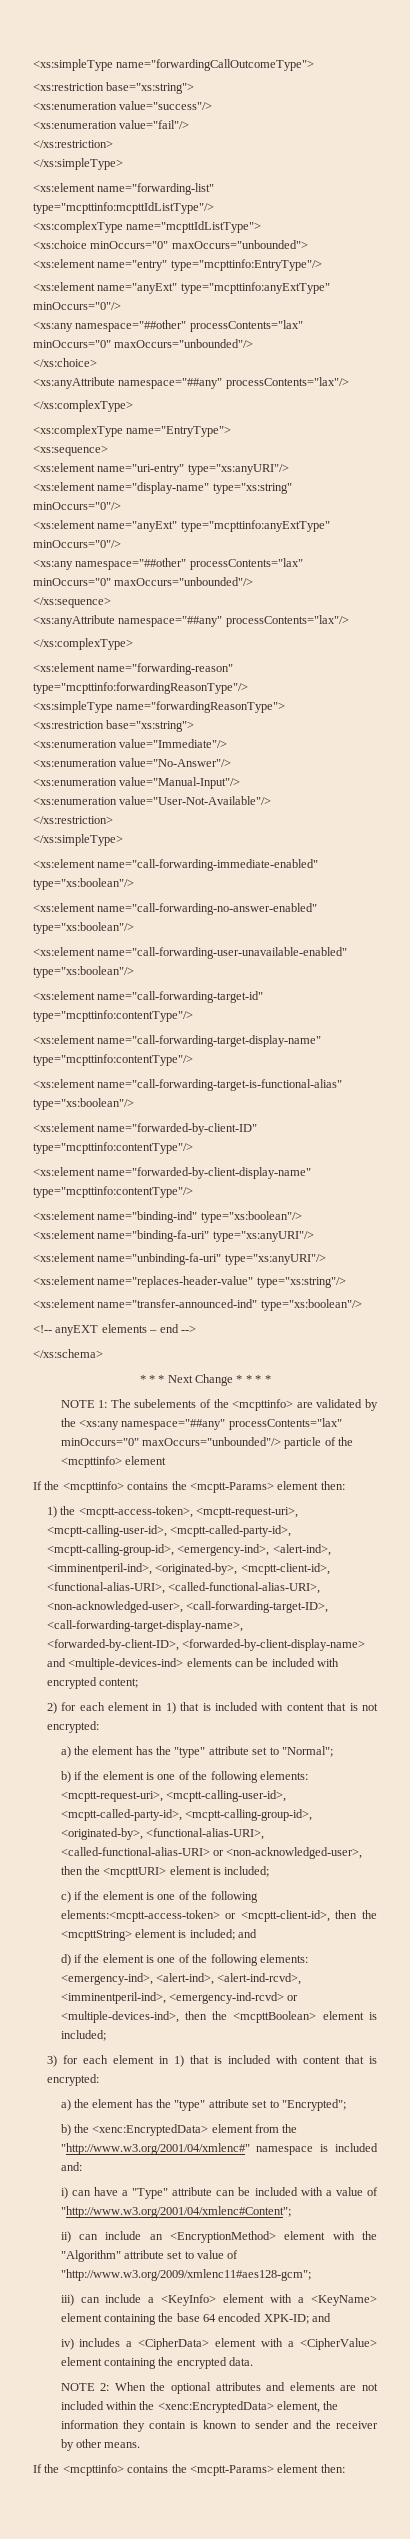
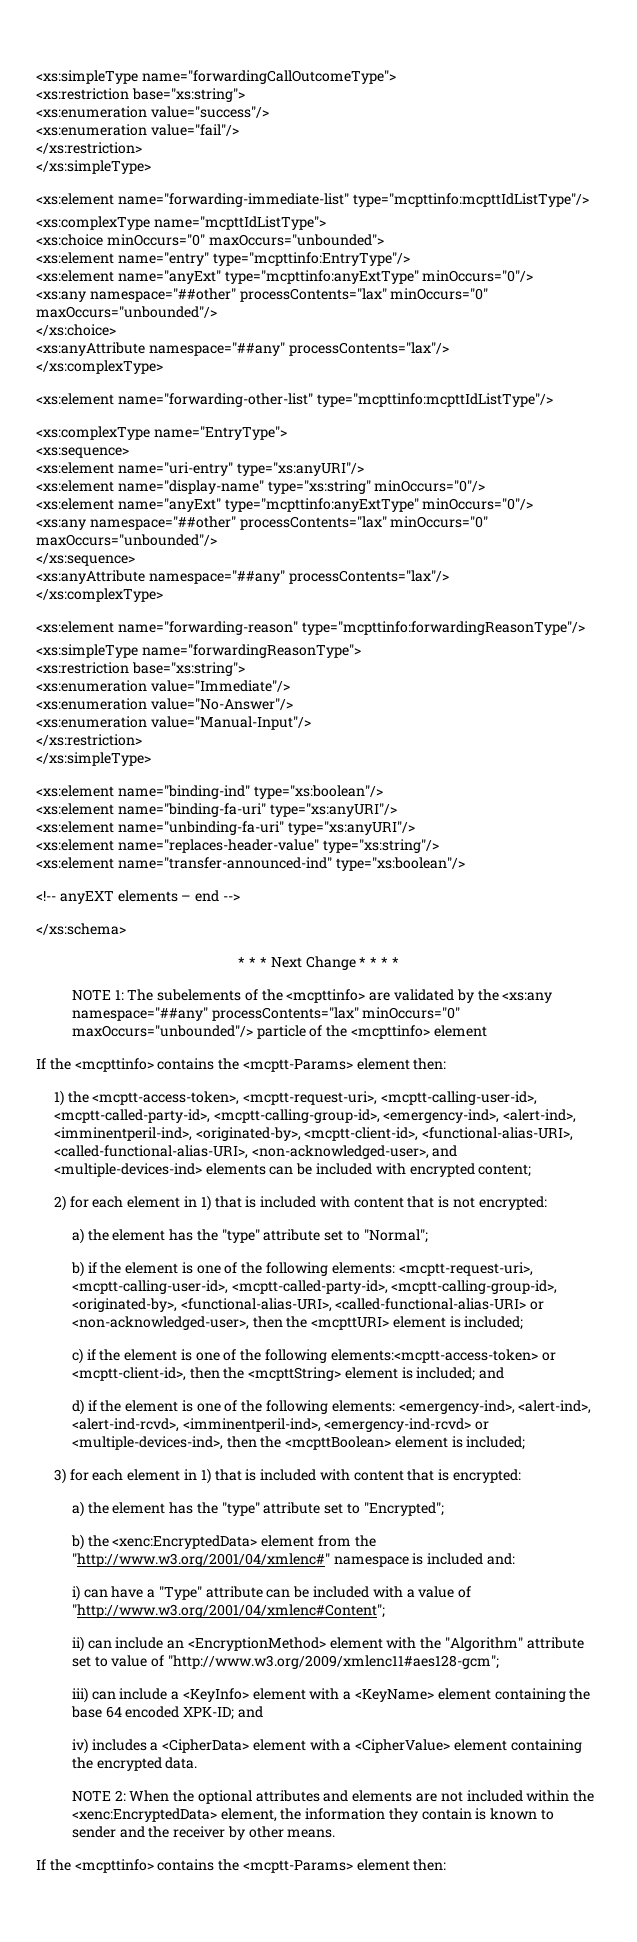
- <xs:element name="forwarding-list" type="mcpttinfo:mcpttIdListType"/>
+ <xs:element name="forwarding-immediate-list" type="mcpttinfo:mcpttIdListType"/>
+ <xs:element name="forwarding-other-list" type="mcpttinfo:mcpttIdListType"/>
  <xs:enumeration value="Manual-Input"/>
- <xs:enumeration value="User-Not-Available"/>
  </xs:restriction>
  </xs:simpleType>
- <xs:element name="call-forwarding-immediate-enabled" type="xs:boolean"/>
- <xs:element name="call-forwarding-no-answer-enabled" type="xs:boolean"/>
- <xs:element name="call-forwarding-user-unavailable-enabled" type="xs:boolean"/>
- <xs:element name="call-forwarding-target-id" type="mcpttinfo:contentType"/>
- <xs:element name="call-forwarding-target-display-name" type="mcpttinfo:contentType"/>
- <xs:element name="call-forwarding-target-is-functional-alias" type="xs:boolean"/>
- <xs:element name="forwarded-by-client-ID" type="mcpttinfo:contentType"/>
- <xs:element name="forwarded-by-client-display-name" type="mcpttinfo:contentType"/>
- 1) the <mcptt-access-token>, <mcptt-request-uri>, <mcptt-calling-user-id>, <mcptt-called-party-id>, <mcptt-calling-group-id>, <emergency-ind>, <alert-ind>, <imminentperil-ind>, <originated-by>, <mcptt-client-id>, <functional-alias-URI>, <called-functional-alias-URI>, <non-acknowledged-user>, <call-forwarding-target-ID>, <call-forwarding-target-display-name>, <forwarded-by-client-ID>, <forwarded-by-client-display-name> and <multiple-devices-ind> elements can be included with encrypted content;
+ 1) the <mcptt-access-token>, <mcptt-request-uri>, <mcptt-calling-user-id>, <mcptt-called-party-id>, <mcptt-calling-group-id>, <emergency-ind>, <alert-ind>, <imminentperil-ind>, <originated-by>, <mcptt-client-id>, <functional-alias-URI>, <called-functional-alias-URI>, <non-acknowledged-user>, and <multiple-devices-ind> elements can be included with encrypted content;

